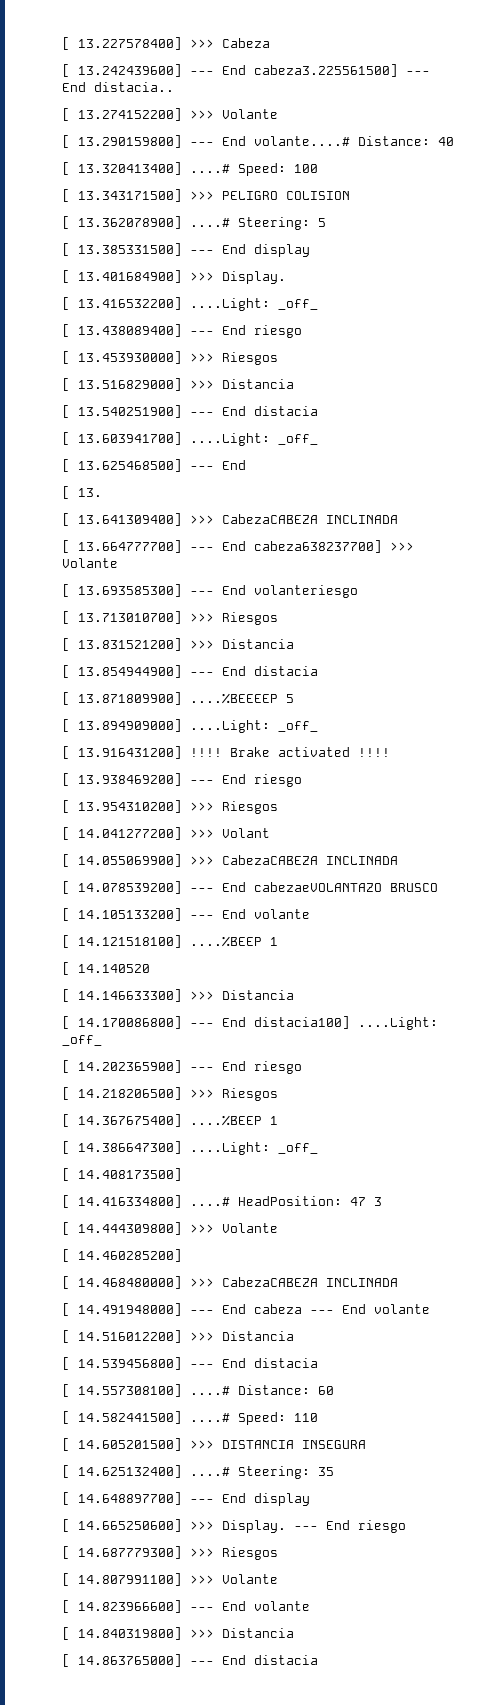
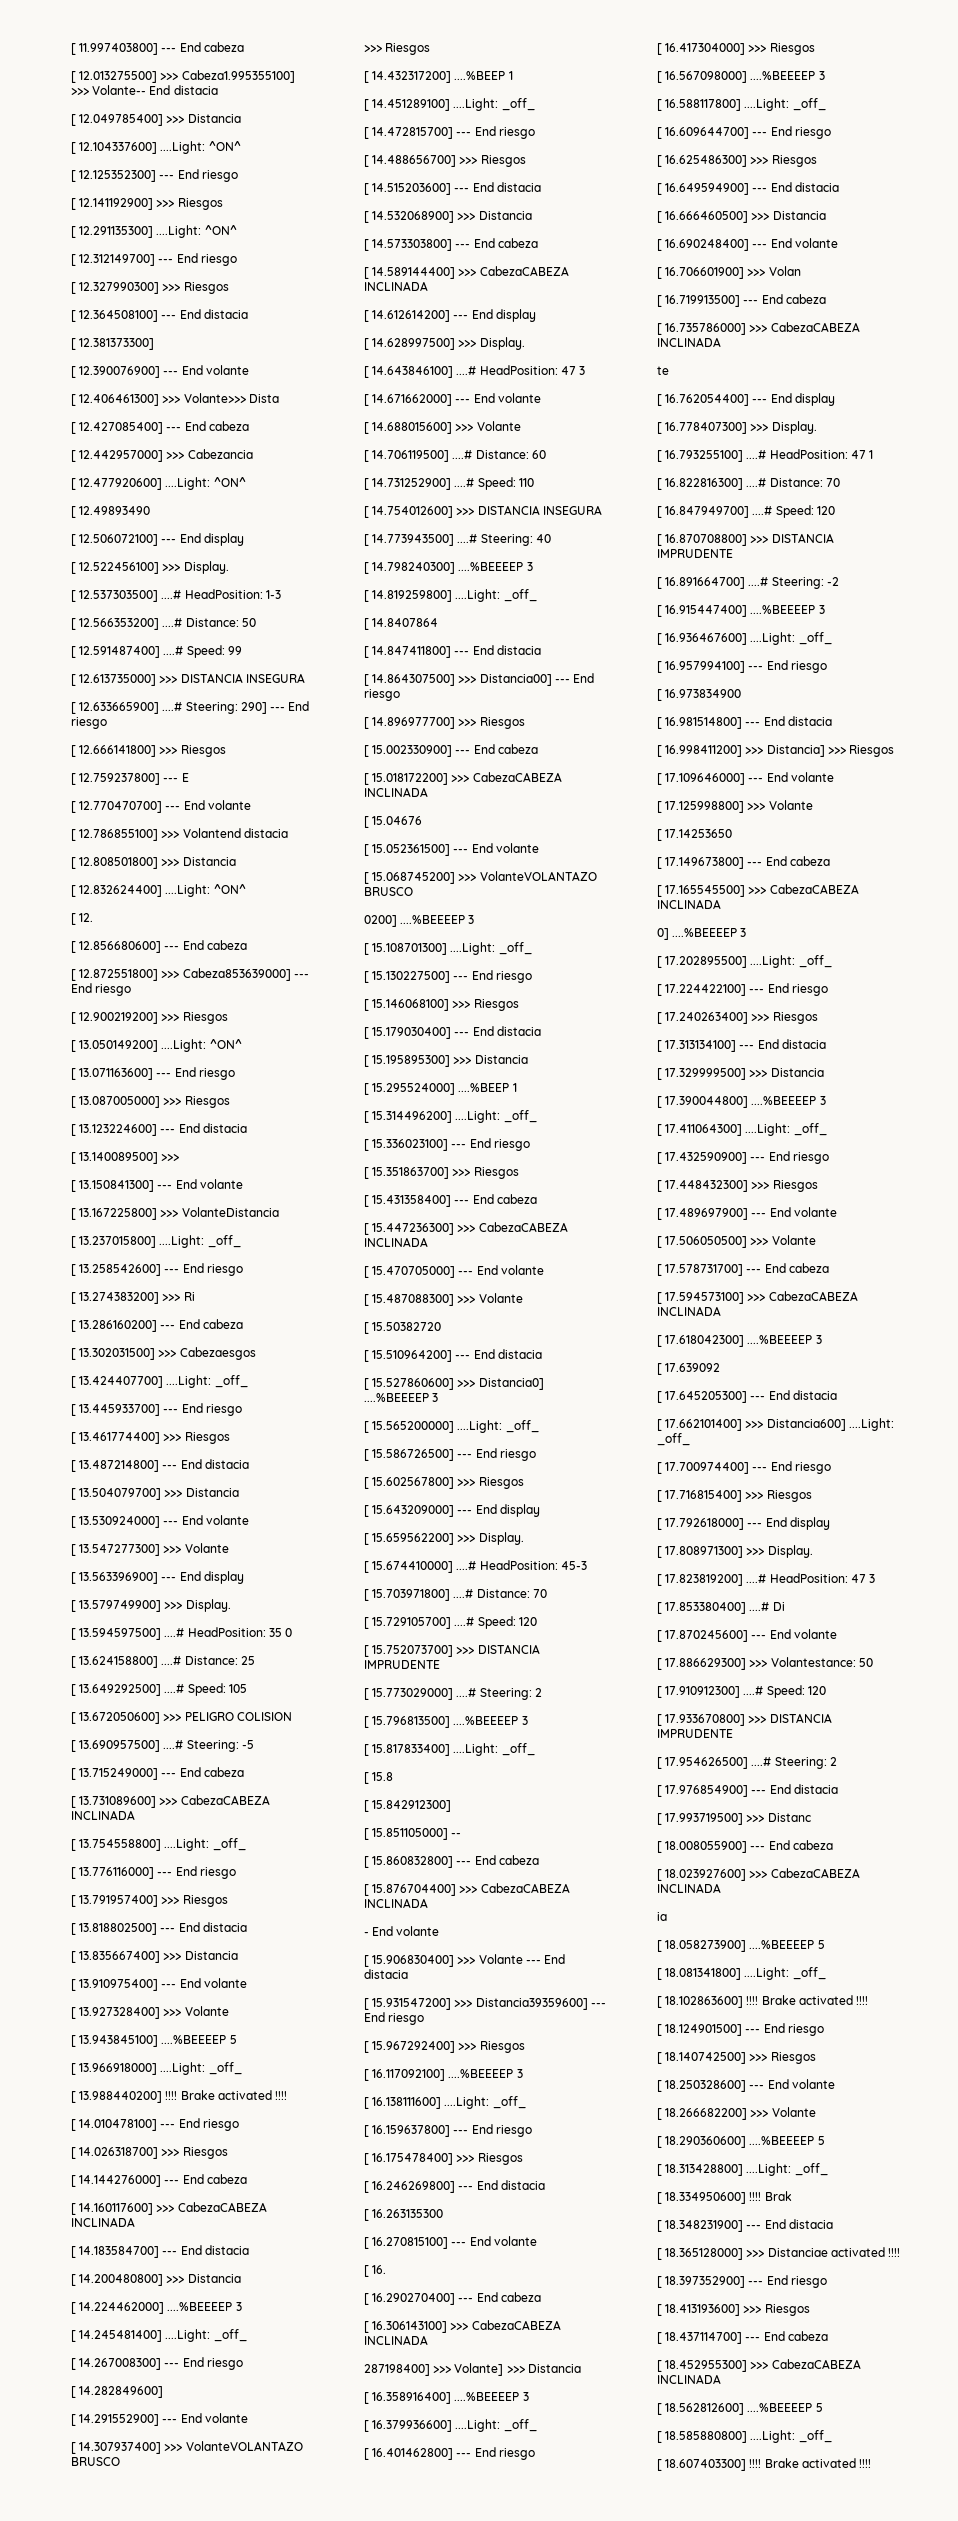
- [ 13.227578400] >>> Cabeza
- [ 13.242439600] --- End cabeza3.225561500] --- End distacia..
- [ 13.274152200] >>> Volante
- [ 13.290159800] --- End volante....# Distance: 40
- [ 13.320413400] ....# Speed: 100
- [ 13.343171500] >>> PELIGRO COLISION
+ [ 11.997403800] --- End cabeza
+ [ 12.013275500] >>> Cabeza1.995355100] >>> Volante-- End distacia
+ [ 12.049785400] >>> Distancia
+ [ 12.104337600] ....Light: ^ON^
+ [ 12.125352300] --- End riesgo
+ [ 12.141192900] >>> Riesgos
+ [ 12.291135300] ....Light: ^ON^
+ [ 12.312149700] --- End riesgo
+ [ 12.327990300] >>> Riesgos
+ [ 12.364508100] --- End distacia
+ [ 12.381373300]
+ [ 12.390076900] --- End volante
+ [ 12.406461300] >>> Volante>>> Dista
+ [ 12.427085400] --- End cabeza
+ [ 12.442957000] >>> Cabezancia
+ [ 12.477920600] ....Light: ^ON^
+ [ 12.49893490
+ [ 12.506072100] --- End display
+ [ 12.522456100] >>> Display.
+ [ 12.537303500] ....# HeadPosition: 1-3
+ [ 12.566353200] ....# Distance: 50
+ [ 12.591487400] ....# Speed: 99
+ [ 12.613735000] >>> DISTANCIA INSEGURA
+ [ 12.633665900] ....# Steering: 290] --- End riesgo
+ [ 12.666141800] >>> Riesgos
+ [ 12.759237800] --- E
+ [ 12.770470700] --- End volante
+ [ 12.786855100] >>> Volantend distacia
+ [ 12.808501800] >>> Distancia
+ [ 12.832624400] ....Light: ^ON^
+ [ 12.
+ [ 12.856680600] --- End cabeza
+ [ 12.872551800] >>> Cabeza853639000] --- End riesgo
+ [ 12.900219200] >>> Riesgos
+ [ 13.050149200] ....Light: ^ON^
+ [ 13.071163600] --- End riesgo
+ [ 13.087005000] >>> Riesgos
+ [ 13.123224600] --- End distacia
+ [ 13.140089500] >>>
+ [ 13.150841300] --- End volante
+ [ 13.167225800] >>> VolanteDistancia
+ [ 13.237015800] ....Light: _off_
+ [ 13.258542600] --- End riesgo
+ [ 13.274383200] >>> Ri
+ [ 13.286160200] --- End cabeza
+ [ 13.302031500] >>> Cabezaesgos
+ [ 13.424407700] ....Light: _off_
+ [ 13.445933700] --- End riesgo
+ [ 13.461774400] >>> Riesgos
+ [ 13.487214800] --- End distacia
+ [ 13.504079700] >>> Distancia
+ [ 13.530924000] --- End volante
+ [ 13.547277300] >>> Volante
+ [ 13.563396900] --- End display
+ [ 13.579749900] >>> Display.
+ [ 13.594597500] ....# HeadPosition: 35 0
+ [ 13.624158800] ....# Distance: 25
+ [ 13.649292500] ....# Speed: 105
+ [ 13.672050600] >>> PELIGRO COLISION
- [ 13.362078900] ....# Steering: 5
- [ 13.385331500] --- End display
- [ 13.401684900] >>> Display.
- [ 13.416532200] ....Light: _off_
- [ 13.438089400] --- End riesgo
- [ 13.453930000] >>> Riesgos
- [ 13.516829000] >>> Distancia
- [ 13.540251900] --- End distacia
- [ 13.603941700] ....Light: _off_
- [ 13.625468500] --- End
- [ 13.
- [ 13.641309400] >>> CabezaCABEZA INCLINADA
- [ 13.664777700] --- End cabeza638237700] >>> Volante
- [ 13.693585300] --- End volanteriesgo
- [ 13.713010700] >>> Riesgos
- [ 13.831521200] >>> Distancia
- [ 13.854944900] --- End distacia
- [ 13.871809900] ....%BEEEEP 5
- [ 13.894909000] ....Light: _off_
- [ 13.916431200] !!!! Brake activated !!!!
- [ 13.938469200] --- End riesgo
- [ 13.954310200] >>> Riesgos
- [ 14.041277200] >>> Volant
- [ 14.055069900] >>> CabezaCABEZA INCLINADA
- [ 14.078539200] --- End cabezaeVOLANTAZO BRUSCO
- [ 14.105133200] --- End volante
- [ 14.121518100] ....%BEEP 1
- [ 14.140520
- [ 14.146633300] >>> Distancia
- [ 14.170086800] --- End distacia100] ....Light: _off_
- [ 14.202365900] --- End riesgo
- [ 14.218206500] >>> Riesgos
- [ 14.367675400] ....%BEEP 1
- [ 14.386647300] ....Light: _off_
- [ 14.408173500]
- [ 14.416334800] ....# HeadPosition: 47 3
- [ 14.444309800] >>> Volante
- [ 14.460285200]
- [ 14.468480000] >>> CabezaCABEZA INCLINADA
- [ 14.491948000] --- End cabeza --- End volante
- [ 14.516012200] >>> Distancia
- [ 14.539456800] --- End distacia
- [ 14.557308100] ....# Distance: 60
- [ 14.582441500] ....# Speed: 110
- [ 14.605201500] >>> DISTANCIA INSEGURA
- [ 14.625132400] ....# Steering: 35
- [ 14.648897700] --- End display
- [ 14.665250600] >>> Display. --- End riesgo
- [ 14.687779300] >>> Riesgos
- [ 14.807991100] >>> Volante
- [ 14.823966600] --- End volante
- [ 14.840319800] >>> Distancia
- [ 14.863765000] --- End distacia
+ [ 13.690957500] ....# Steering: -5
+ [ 13.715249000] --- End cabeza
+ [ 13.731089600] >>> CabezaCABEZA INCLINADA
+ [ 13.754558800] ....Light: _off_
+ [ 13.776116000] --- End riesgo
+ [ 13.791957400] >>> Riesgos
+ [ 13.818802500] --- End distacia
+ [ 13.835667400] >>> Distancia
+ [ 13.910975400] --- End volante
+ [ 13.927328400] >>> Volante
+ [ 13.943845100] ....%BEEEEP 5
+ [ 13.966918000] ....Light: _off_
+ [ 13.988440200] !!!! Brake activated !!!!
+ [ 14.010478100] --- End riesgo
+ [ 14.026318700] >>> Riesgos
+ [ 14.144276000] --- End cabeza
+ [ 14.160117600] >>> CabezaCABEZA INCLINADA
+ [ 14.183584700] --- End distacia
+ [ 14.200480800] >>> Distancia
+ [ 14.224462000] ....%BEEEEP 3
+ [ 14.245481400] ....Light: _off_
+ [ 14.267008300] --- End riesgo
+ [ 14.282849600]
+ [ 14.291552900] --- End volante
+ [ 14.307937400] >>> VolanteVOLANTAZO BRUSCO
+ >>> Riesgos
+ [ 14.432317200] ....%BEEP 1
+ [ 14.451289100] ....Light: _off_
+ [ 14.472815700] --- End riesgo
+ [ 14.488656700] >>> Riesgos
+ [ 14.515203600] --- End distacia
+ [ 14.532068900] >>> Distancia
+ [ 14.573303800] --- End cabeza
+ [ 14.589144400] >>> CabezaCABEZA INCLINADA
+ [ 14.612614200] --- End display
+ [ 14.628997500] >>> Display.
+ [ 14.643846100] ....# HeadPosition: 47 3
+ [ 14.671662000] --- End volante
+ [ 14.688015600] >>> Volante
+ [ 14.706119500] ....# Distance: 60
+ [ 14.731252900] ....# Speed: 110
+ [ 14.754012600] >>> DISTANCIA INSEGURA
+ [ 14.773943500] ....# Steering: 40
+ [ 14.798240300] ....%BEEEEP 3
+ [ 14.819259800] ....Light: _off_
+ [ 14.8407864
+ [ 14.847411800] --- End distacia
+ [ 14.864307500] >>> Distancia00] --- End riesgo
+ [ 14.896977700] >>> Riesgos
+ [ 15.002330900] --- End cabeza
+ [ 15.018172200] >>> CabezaCABEZA INCLINADA
+ [ 15.04676
+ [ 15.052361500] --- End volante
+ [ 15.068745200] >>> VolanteVOLANTAZO BRUSCO
+ 0200] ....%BEEEEP 3
+ [ 15.108701300] ....Light: _off_
+ [ 15.130227500] --- End riesgo
+ [ 15.146068100] >>> Riesgos
+ [ 15.179030400] --- End distacia
+ [ 15.195895300] >>> Distancia
+ [ 15.295524000] ....%BEEP 1
+ [ 15.314496200] ....Light: _off_
+ [ 15.336023100] --- End riesgo
+ [ 15.351863700] >>> Riesgos
+ [ 15.431358400] --- End cabeza
+ [ 15.447236300] >>> CabezaCABEZA INCLINADA
+ [ 15.470705000] --- End volante
+ [ 15.487088300] >>> Volante
+ [ 15.50382720
+ [ 15.510964200] --- End distacia
+ [ 15.527860600] >>> Distancia0] ....%BEEEEP 3
+ [ 15.565200000] ....Light: _off_
+ [ 15.586726500] --- End riesgo
+ [ 15.602567800] >>> Riesgos
+ [ 15.643209000] --- End display
+ [ 15.659562200] >>> Display.
+ [ 15.674410000] ....# HeadPosition: 45-3
+ [ 15.703971800] ....# Distance: 70
+ [ 15.729105700] ....# Speed: 120
+ [ 15.752073700] >>> DISTANCIA IMPRUDENTE
+ [ 15.773029000] ....# Steering: 2
+ [ 15.796813500] ....%BEEEEP 3
+ [ 15.817833400] ....Light: _off_
+ [ 15.8
+ [ 15.842912300]
+ [ 15.851105000] --
+ [ 15.860832800] --- End cabeza
+ [ 15.876704400] >>> CabezaCABEZA INCLINADA
+ - End volante
+ [ 15.906830400] >>> Volante --- End distacia
+ [ 15.931547200] >>> Distancia39359600] --- End riesgo
+ [ 15.967292400] >>> Riesgos
+ [ 16.117092100] ....%BEEEEP 3
+ [ 16.138111600] ....Light: _off_
+ [ 16.159637800] --- End riesgo
+ [ 16.175478400] >>> Riesgos
+ [ 16.246269800] --- End distacia
+ [ 16.263135300
+ [ 16.270815100] --- End volante
+ [ 16.
+ [ 16.290270400] --- End cabeza
+ [ 16.306143100] >>> CabezaCABEZA INCLINADA
+ 287198400] >>> Volante] >>> Distancia
+ [ 16.358916400] ....%BEEEEP 3
+ [ 16.379936600] ....Light: _off_
+ [ 16.401462800] --- End riesgo
+ [ 16.417304000] >>> Riesgos
+ [ 16.567098000] ....%BEEEEP 3
+ [ 16.588117800] ....Light: _off_
+ [ 16.609644700] --- End riesgo
+ [ 16.625486300] >>> Riesgos
+ [ 16.649594900] --- End distacia
+ [ 16.666460500] >>> Distancia
+ [ 16.690248400] --- End volante
+ [ 16.706601900] >>> Volan
+ [ 16.719913500] --- End cabeza
+ [ 16.735786000] >>> CabezaCABEZA INCLINADA
+ te
+ [ 16.762054400] --- End display
+ [ 16.778407300] >>> Display.
+ [ 16.793255100] ....# HeadPosition: 47 1
+ [ 16.822816300] ....# Distance: 70
+ [ 16.847949700] ....# Speed: 120
+ [ 16.870708800] >>> DISTANCIA IMPRUDENTE
+ [ 16.891664700] ....# Steering: -2
+ [ 16.915447400] ....%BEEEEP 3
+ [ 16.936467600] ....Light: _off_
+ [ 16.957994100] --- End riesgo
+ [ 16.973834900
+ [ 16.981514800] --- End distacia
+ [ 16.998411200] >>> Distancia] >>> Riesgos
+ [ 17.109646000] --- End volante
+ [ 17.125998800] >>> Volante
+ [ 17.14253650
+ [ 17.149673800] --- End cabeza
+ [ 17.165545500] >>> CabezaCABEZA INCLINADA
+ 0] ....%BEEEEP 3
+ [ 17.202895500] ....Light: _off_
+ [ 17.224422100] --- End riesgo
+ [ 17.240263400] >>> Riesgos
+ [ 17.313134100] --- End distacia
+ [ 17.329999500] >>> Distancia
+ [ 17.390044800] ....%BEEEEP 3
+ [ 17.411064300] ....Light: _off_
+ [ 17.432590900] --- End riesgo
+ [ 17.448432300] >>> Riesgos
+ [ 17.489697900] --- End volante
+ [ 17.506050500] >>> Volante
+ [ 17.578731700] --- End cabeza
+ [ 17.594573100] >>> CabezaCABEZA INCLINADA
+ [ 17.618042300] ....%BEEEEP 3
+ [ 17.639092
+ [ 17.645205300] --- End distacia
+ [ 17.662101400] >>> Distancia600] ....Light: _off_
+ [ 17.700974400] --- End riesgo
+ [ 17.716815400] >>> Riesgos
+ [ 17.792618000] --- End display
+ [ 17.808971300] >>> Display.
+ [ 17.823819200] ....# HeadPosition: 47 3
+ [ 17.853380400] ....# Di
+ [ 17.870245600] --- End volante
+ [ 17.886629300] >>> Volantestance: 50
+ [ 17.910912300] ....# Speed: 120
+ [ 17.933670800] >>> DISTANCIA IMPRUDENTE
+ [ 17.954626500] ....# Steering: 2
+ [ 17.976854900] --- End distacia
+ [ 17.993719500] >>> Distanc
+ [ 18.008055900] --- End cabeza
+ [ 18.023927600] >>> CabezaCABEZA INCLINADA
+ ia
+ [ 18.058273900] ....%BEEEEP 5
+ [ 18.081341800] ....Light: _off_
+ [ 18.102863600] !!!! Brake activated !!!!
+ [ 18.124901500] --- End riesgo
+ [ 18.140742500] >>> Riesgos
+ [ 18.250328600] --- End volante
+ [ 18.266682200] >>> Volante
+ [ 18.290360600] ....%BEEEEP 5
+ [ 18.313428800] ....Light: _off_
+ [ 18.334950600] !!!! Brak
+ [ 18.348231900] --- End distacia
+ [ 18.365128000] >>> Distanciae activated !!!!
+ [ 18.397352900] --- End riesgo
+ [ 18.413193600] >>> Riesgos
+ [ 18.437114700] --- End cabeza
+ [ 18.452955300] >>> CabezaCABEZA INCLINADA
+ [ 18.562812600] ....%BEEEEP 5
+ [ 18.585880800] ....Light: _off_
+ [ 18.607403300] !!!! Brake activated !!!!

